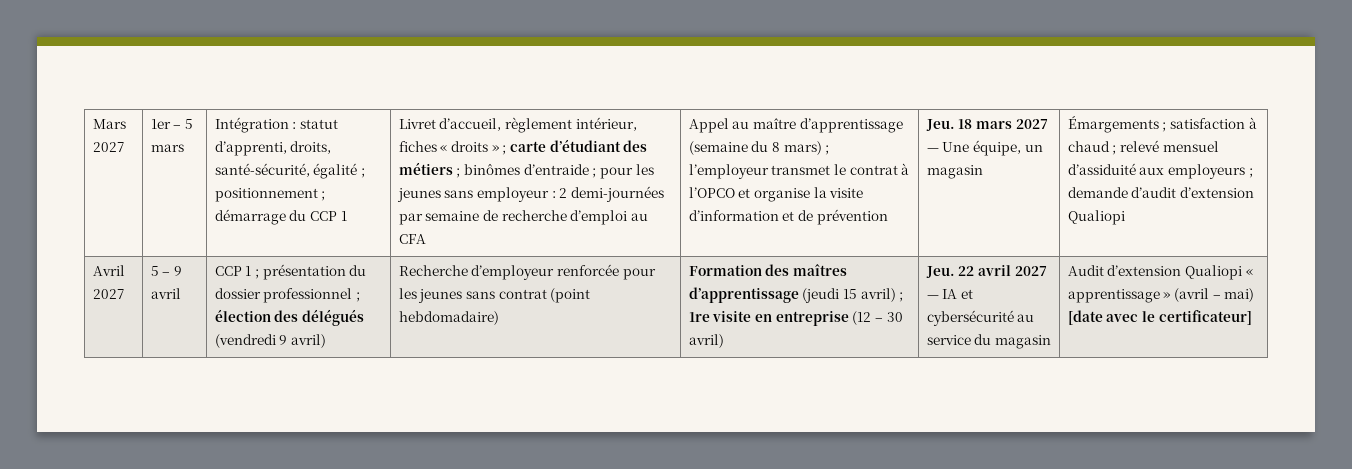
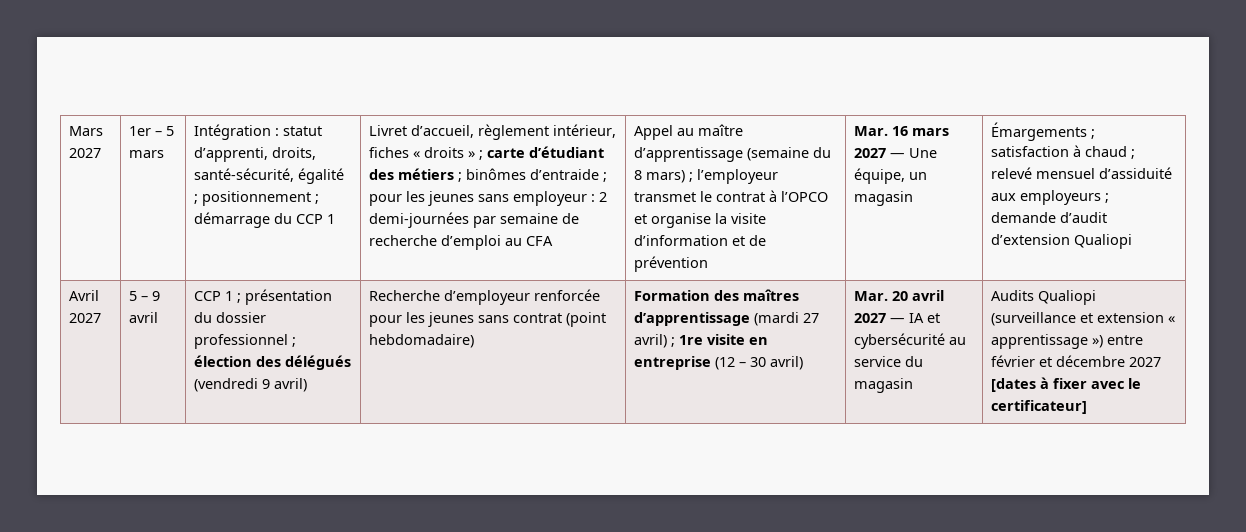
- Jeu. 18 mars 2027 — Une équipe, un magasin
+ Mar. 16 mars 2027 — Une équipe, un magasin
- Formation des maîtres d’apprentissage (jeudi 15 avril) ; 1re visite en entreprise (12 – 30 avril)
+ Formation des maîtres d’apprentissage (mardi 27 avril) ; 1re visite en entreprise (12 – 30 avril)
- Jeu. 22 avril 2027 — IA et cybersécurité au service du magasin
+ Mar. 20 avril 2027 — IA et cybersécurité au service du magasin
- Audit d’extension Qualiopi « apprentissage » (avril – mai) [date avec le certificateur]
+ Audits Qualiopi (surveillance et extension « apprentissage ») entre février et décembre 2027 [dates à fixer avec le certificateur]

